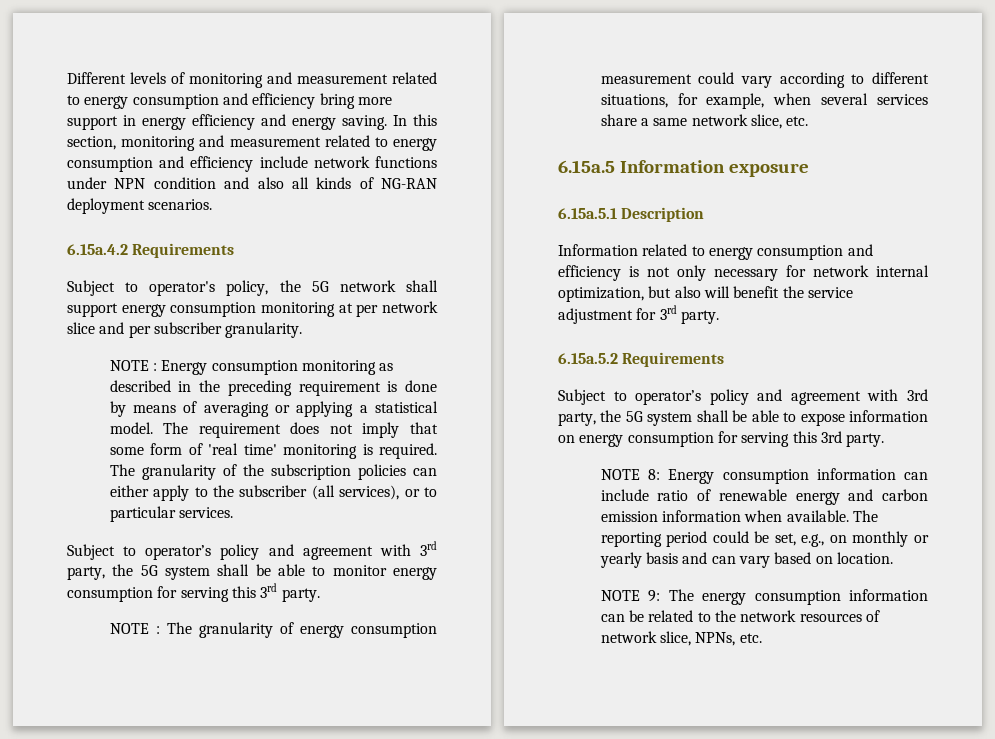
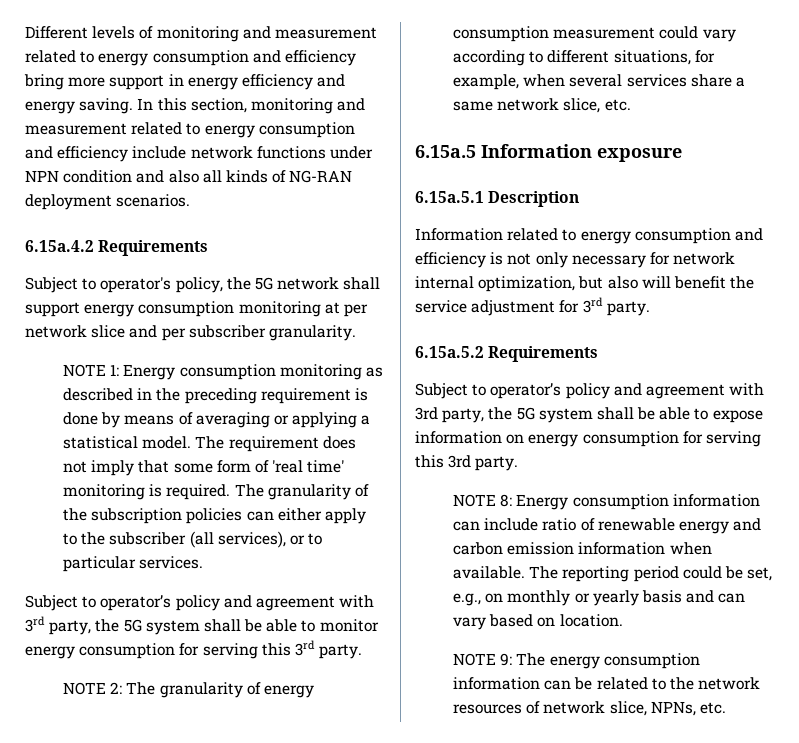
- NOTE : Energy consumption monitoring as described in the preceding requirement is done by means of averaging or applying a statistical model.
+ NOTE 1: Energy consumption monitoring as described in the preceding requirement is done by means of averaging or applying a statistical model.
- NOTE : The granularity of energy consumption measurement could vary according to different situations, for example, when several services share a same network slice, etc.
+ NOTE 2: The granularity of energy consumption measurement could vary according to different situations, for example, when several services share a same network slice, etc.

